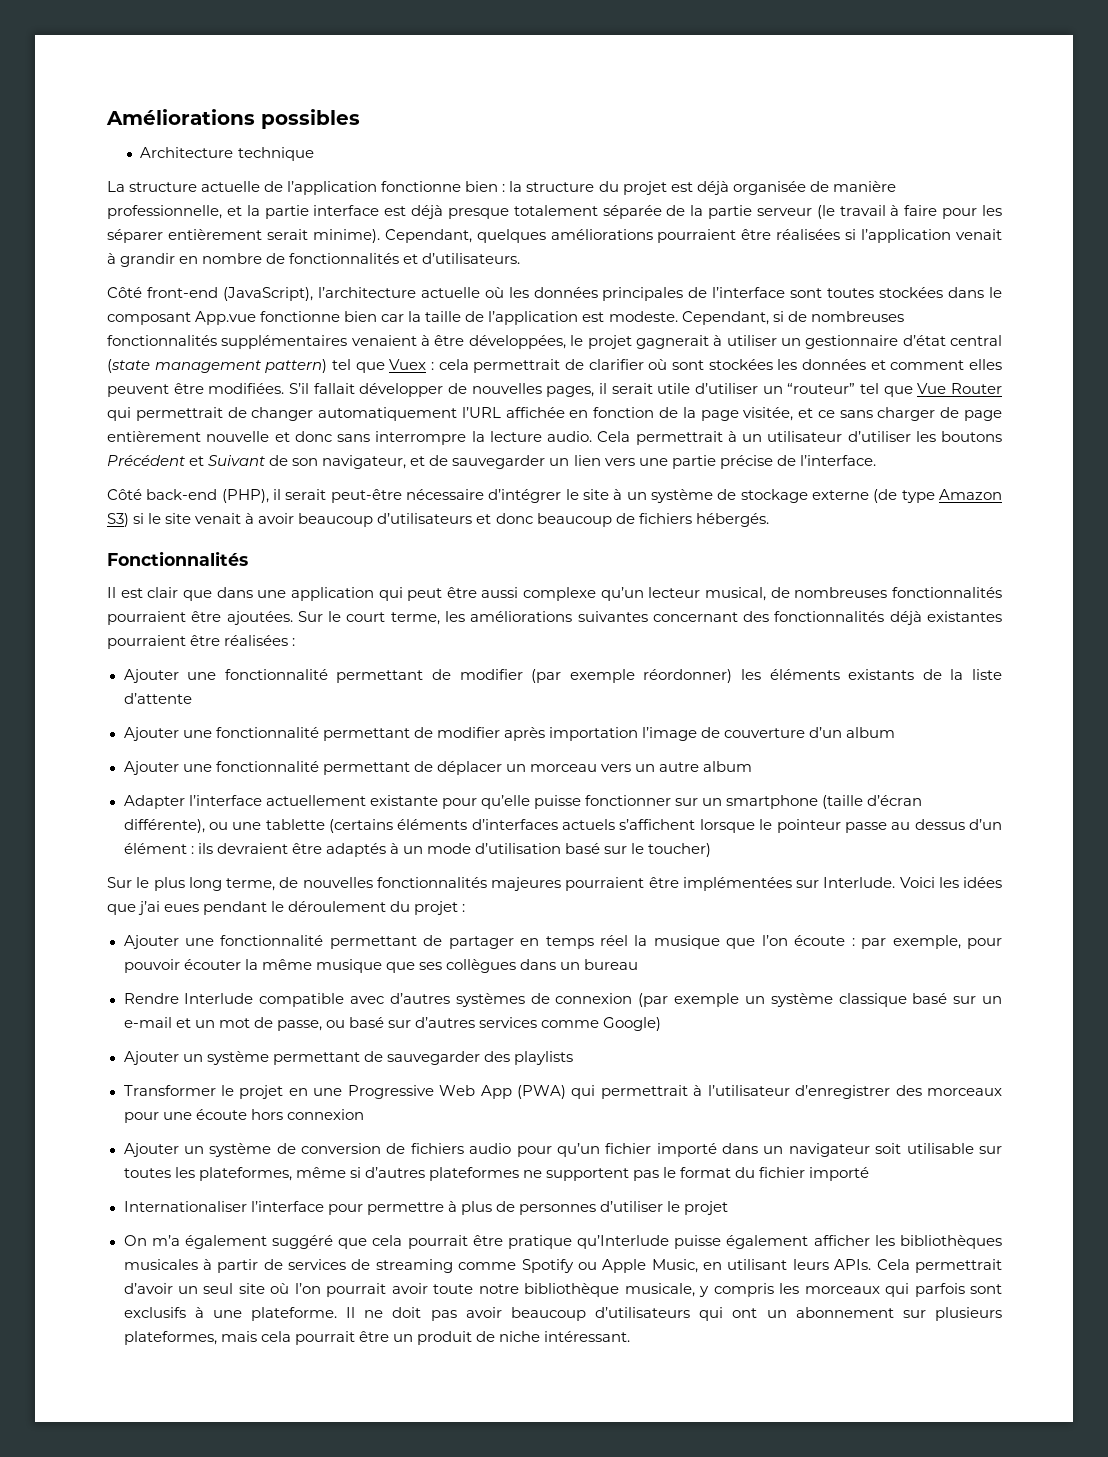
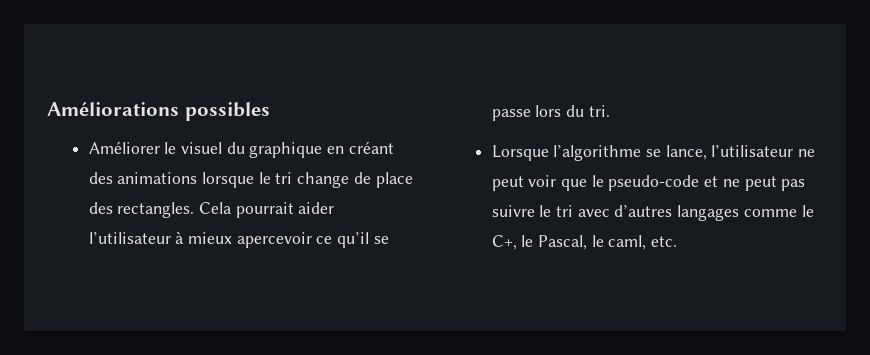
- Architecture technique
- La structure actuelle de l’application fonctionne bien : la structure du projet est déjà organisée de manière professionnelle, et la partie interface est déjà presque totalement séparée de la partie serveur (le travail à faire pour les séparer entièrement serait minime). Cependant, quelques améliorations pourraient être réalisées si l’application venait à grandir en nombre de fonctionnalités et d’utilisateurs.
- Côté front-end (JavaScript), l’architecture actuelle où les données principales de l’interface sont toutes stockées dans le composant App.vue fonctionne bien car la taille de l’application est modeste. Cependant, si de nombreuses fonctionnalités supplémentaires venaient à être développées, le projet gagnerait à utiliser un gestionnaire d’état central (state management pattern) tel que Vuex : cela permettrait de clarifier où sont stockées les données et comment elles peuvent être modifiées. S’il fallait développer de nouvelles pages, il serait utile d’utiliser un “routeur” tel que Vue Router qui permettrait de changer automatiquement l’URL affichée en fonction de la page visitée, et ce sans charger de page entièrement nouvelle et donc sans interrompre la lecture audio. Cela permettrait à un utilisateur d’utiliser les boutons Précédent et Suivant de son navigateur, et de sauvegarder un lien vers une partie précise de l’interface.
- Côté back-end (PHP), il serait peut-être nécessaire d’intégrer le site à un système de stockage externe (de type Amazon S3) si le site venait à avoir beaucoup d’utilisateurs et donc beaucoup de fichiers hébergés.
- Fonctionnalités
- Il est clair que dans une application qui peut être aussi complexe qu’un lecteur musical, de nombreuses fonctionnalités pourraient être ajoutées. Sur le court terme, les améliorations suivantes concernant des fonctionnalités déjà existantes pourraient être réalisées :
- Ajouter une fonctionnalité permettant de modifier (par exemple réordonner) les éléments existants de la liste d’attente
- Ajouter une fonctionnalité permettant de modifier après importation l’image de couverture d’un album
- Ajouter une fonctionnalité permettant de déplacer un morceau vers un autre album
- Adapter l’interface actuellement existante pour qu’elle puisse fonctionner sur un smartphone (taille d’écran différente), ou une tablette (certains éléments d’interfaces actuels s’affichent lorsque le pointeur passe au dessus d’un élément : ils devraient être adaptés à un mode d’utilisation basé sur le toucher)
- Sur le plus long terme, de nouvelles fonctionnalités majeures pourraient être implémentées sur Interlude. Voici les idées que j’ai eues pendant le déroulement du projet :
- Ajouter une fonctionnalité permettant de partager en temps réel la musique que l’on écoute : par exemple, pour pouvoir écouter la même musique que ses collègues dans un bureau
- Rendre Interlude compatible avec d’autres systèmes de connexion (par exemple un système classique basé sur un e-mail et un mot de passe, ou basé sur d’autres services comme Google)
- Ajouter un système permettant de sauvegarder des playlists
- Transformer le projet en une Progressive Web App (PWA) qui permettrait à l’utilisateur d’enregistrer des morceaux pour une écoute hors connexion
- Ajouter un système de conversion de fichiers audio pour qu’un fichier importé dans un navigateur soit utilisable sur toutes les plateformes, même si d’autres plateformes ne supportent pas le format du fichier importé
- Internationaliser l’interface pour permettre à plus de personnes d’utiliser le projet
- On m’a également suggéré que cela pourrait être pratique qu’Interlude puisse également afficher les bibliothèques musicales à partir de services de streaming comme Spotify ou Apple Music, en utilisant leurs APIs. Cela permettrait d’avoir un seul site où l’on pourrait avoir toute notre bibliothèque musicale, y compris les morceaux qui parfois sont exclusifs à une plateforme. Il ne doit pas avoir beaucoup d’utilisateurs qui ont un abonnement sur plusieurs plateformes, mais cela pourrait être un produit de niche intéressant.
+ Améliorer le visuel du graphique en créant des animations lorsque le tri change de place des rectangles. Cela pourrait aider l’utilisateur à mieux apercevoir ce qu’il se passe lors du tri.
+ Lorsque l’algorithme se lance, l’utilisateur ne peut voir que le pseudo-code et ne peut pas suivre le tri avec d’autres langages comme le C+, le Pascal, le caml, etc.

